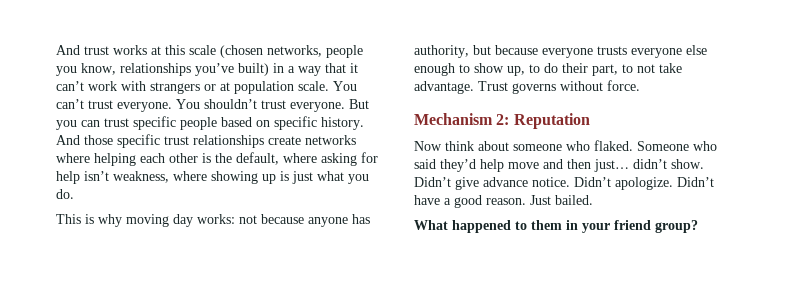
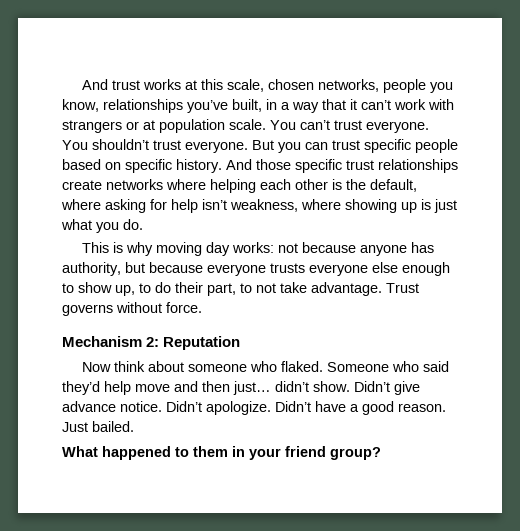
- And trust works at this scale (chosen networks, people you know, relationships you’ve built) in a way that it can’t work with strangers or at population scale.
+ And trust works at this scale, chosen networks, people you know, relationships you’ve built, in a way that it can’t work with strangers or at population scale.

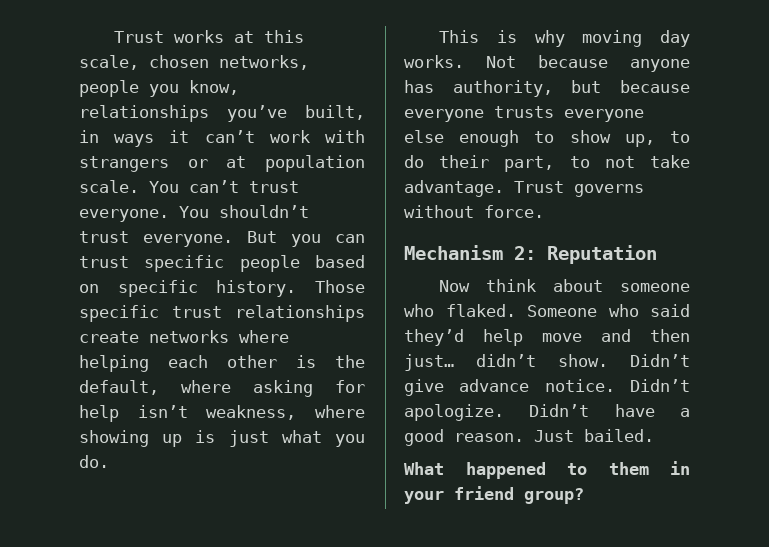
- And trust works at this scale, chosen networks, people you know, relationships you’ve built, in a way that it can’t work with strangers or at population scale.
+ Trust works at this scale, chosen networks, people you know, relationships you’ve built, in ways it can’t work with strangers or at population scale.
- And those specific trust relationships create networks where helping each other is the default, where asking for help isn’t weakness, where showing up is just what you do.
+ Those specific trust relationships create networks where helping each other is the default, where asking for help isn’t weakness, where showing up is just what you do.
- This is why moving day works: not because anyone has authority, but because everyone trusts everyone else enough to show up, to do their part, to not take advantage.
+ This is why moving day works. Not because anyone has authority, but because everyone trusts everyone else enough to show up, to do their part, to not take advantage.

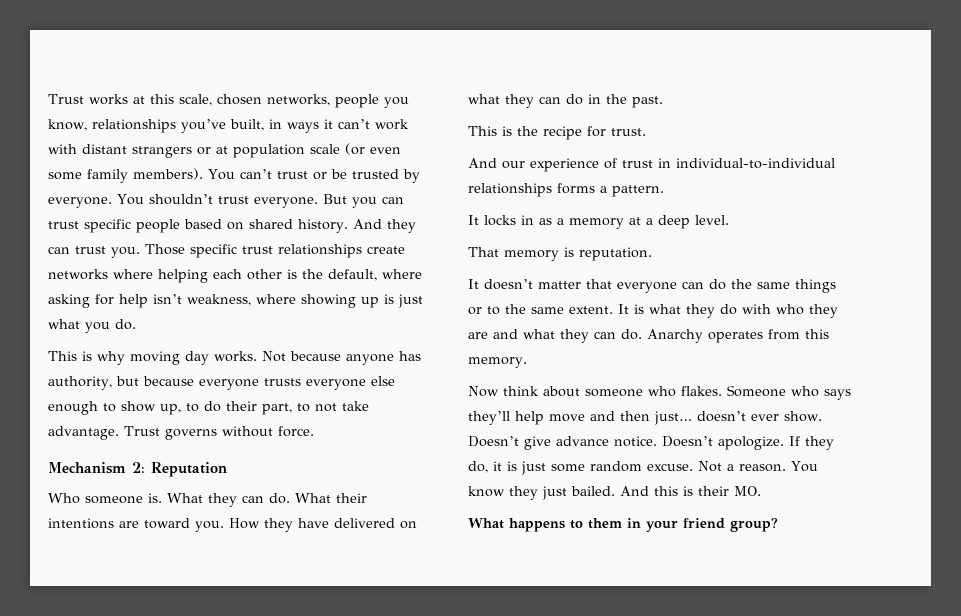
- Trust works at this scale, chosen networks, people you know, relationships you’ve built, in ways it can’t work with strangers or at population scale. You can’t trust everyone.
+ Trust works at this scale, chosen networks, people you know, relationships you’ve built, in ways it can’t work with distant strangers or at population scale (or even some family members). You can’t trust or be trusted by everyone.
- But you can trust specific people based on specific history.
+ But you can trust specific people based on shared history. And they can trust you.
+ Who someone is. What they can do. What their intentions are toward you. How they have delivered on what they can do in the past.
+ This is the recipe for trust.
+ And our experience of trust in individual-to-individual relationships forms a pattern.
+ It locks in as a memory at a deep level.
+ That memory is reputation.
+ It doesn’t matter that everyone can do the same things or to the same extent. It is what they do with who they are and what they can do. Anarchy operates from this memory.
- Now think about someone who flaked.
+ Now think about someone who flakes.
- Someone who said they’d help move and then just… didn’t show. Didn’t give advance notice. Didn’t apologize. Didn’t have a good reason. Just bailed.
- What happened to them in your friend group?
+ Someone who says they’ll help move and then just… doesn’t ever show. Doesn’t give advance notice. Doesn’t apologize. If they do, it is just some random excuse. Not a reason. You know they just bailed. And this is their MO.
+ What happens to them in your friend group?

